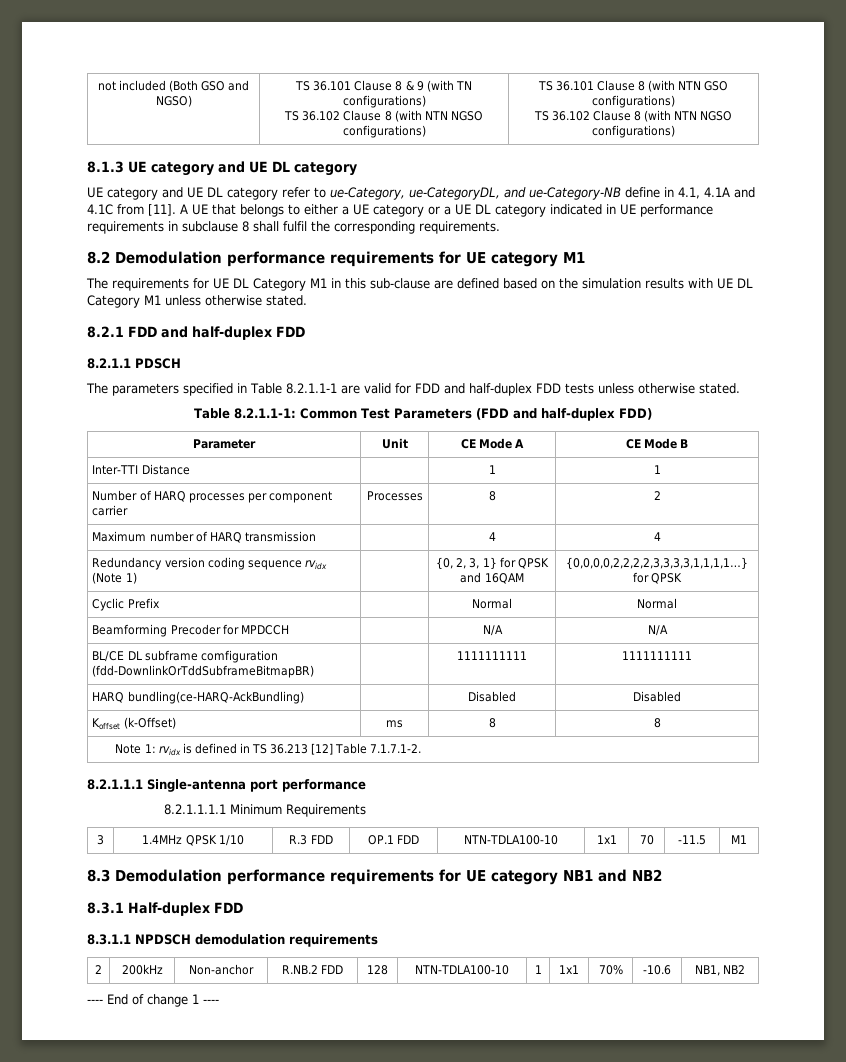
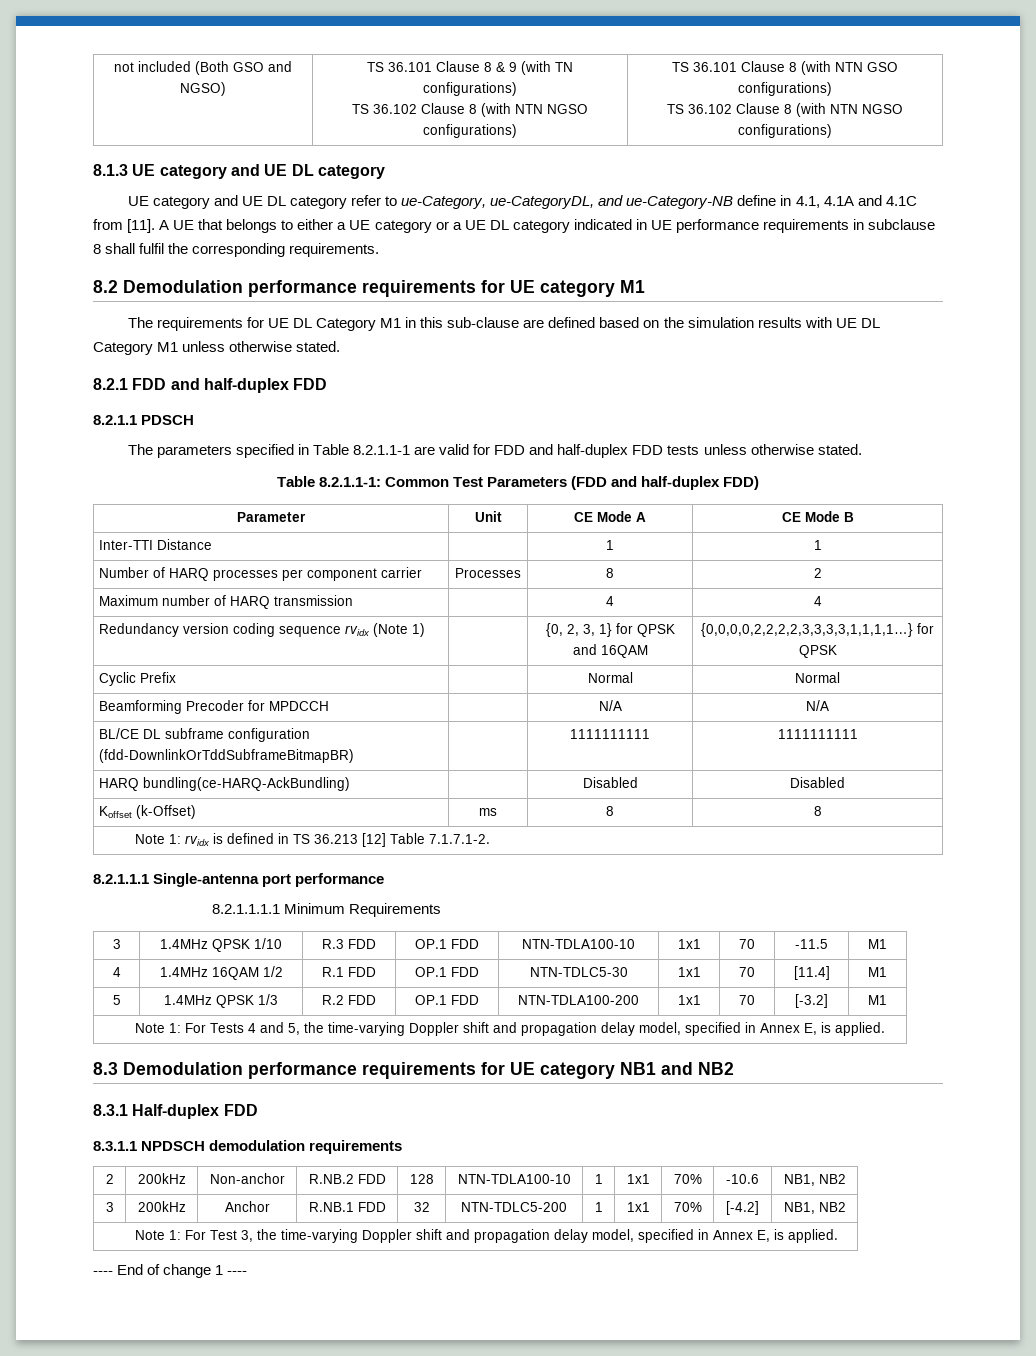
- BL/CE DL subframe comfiguration (fdd-DownlinkOrTddSubframeBitmapBR) | | 1111111111 | 1111111111
+ BL/CE DL subframe configuration (fdd-DownlinkOrTddSubframeBitmapBR) | | 1111111111 | 1111111111
+ 4 | 1.4MHz 16QAM 1/2 | R.1 FDD | OP.1 FDD | NTN-TDLC5-30 | 1x1 | 70 | [11.4] | M1
+ 5 | 1.4MHz QPSK 1/3 | R.2 FDD | OP.1 FDD | NTN-TDLA100-200 | 1x1 | 70 | [-3.2] | M1
+ Note 1: For Tests 4 and 5, the time-varying Doppler shift and propagation delay model, specified in Annex E, is applied.
+ 3 | 200kHz | Anchor | R.NB.1 FDD | 32 | NTN-TDLC5-200 | 1 | 1x1 | 70% | [-4.2] | NB1, NB2
+ Note 1: For Test 3, the time-varying Doppler shift and propagation delay model, specified in Annex E, is applied.

